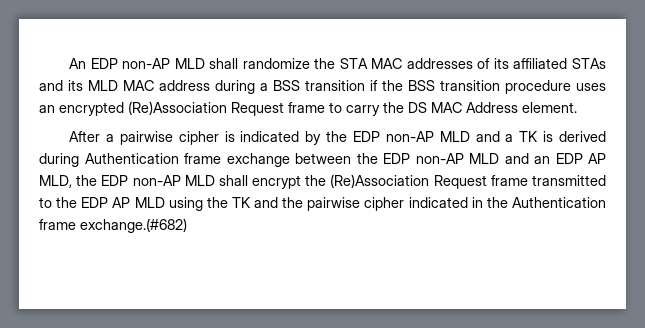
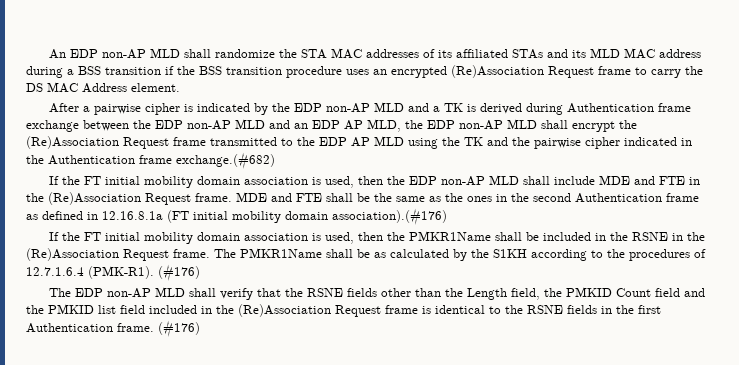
+ If the FT initial mobility domain association is used, then the EDP non-AP MLD shall include MDE and FTE in the (Re)Association Request frame. MDE and FTE shall be the same as the ones in the second Authentication frame as defined in 12.16.8.1a (FT initial mobility domain association).(#176)
+ If the FT initial mobility domain association is used, then the PMKR1Name shall be included in the RSNE in the (Re)Association Request frame. The PMKR1Name shall be as calculated by the S1KH according to the procedures of 12.7.1.6.4 (PMK-R1). (#176)
+ The EDP non-AP MLD shall verify that the RSNE fields other than the Length field, the PMKID Count field and the PMKID list field included in the (Re)Association Request frame is identical to the RSNE fields in the first Authentication frame. (#176)

